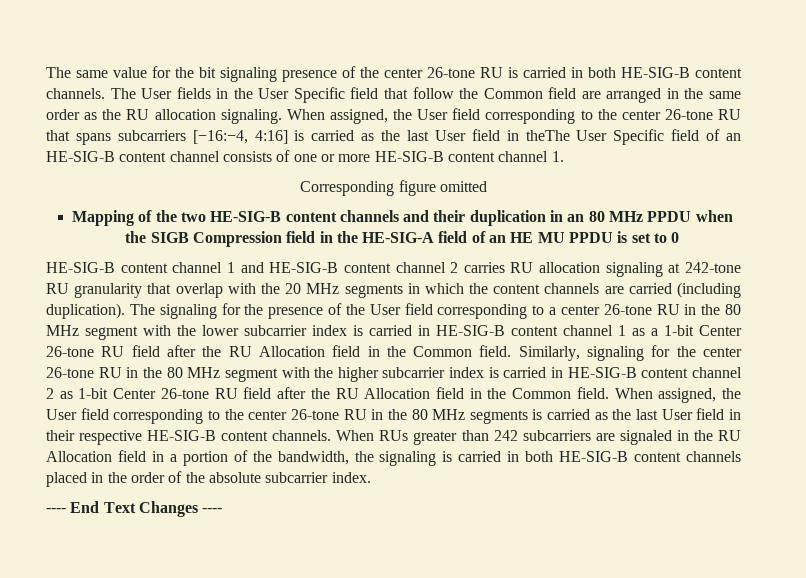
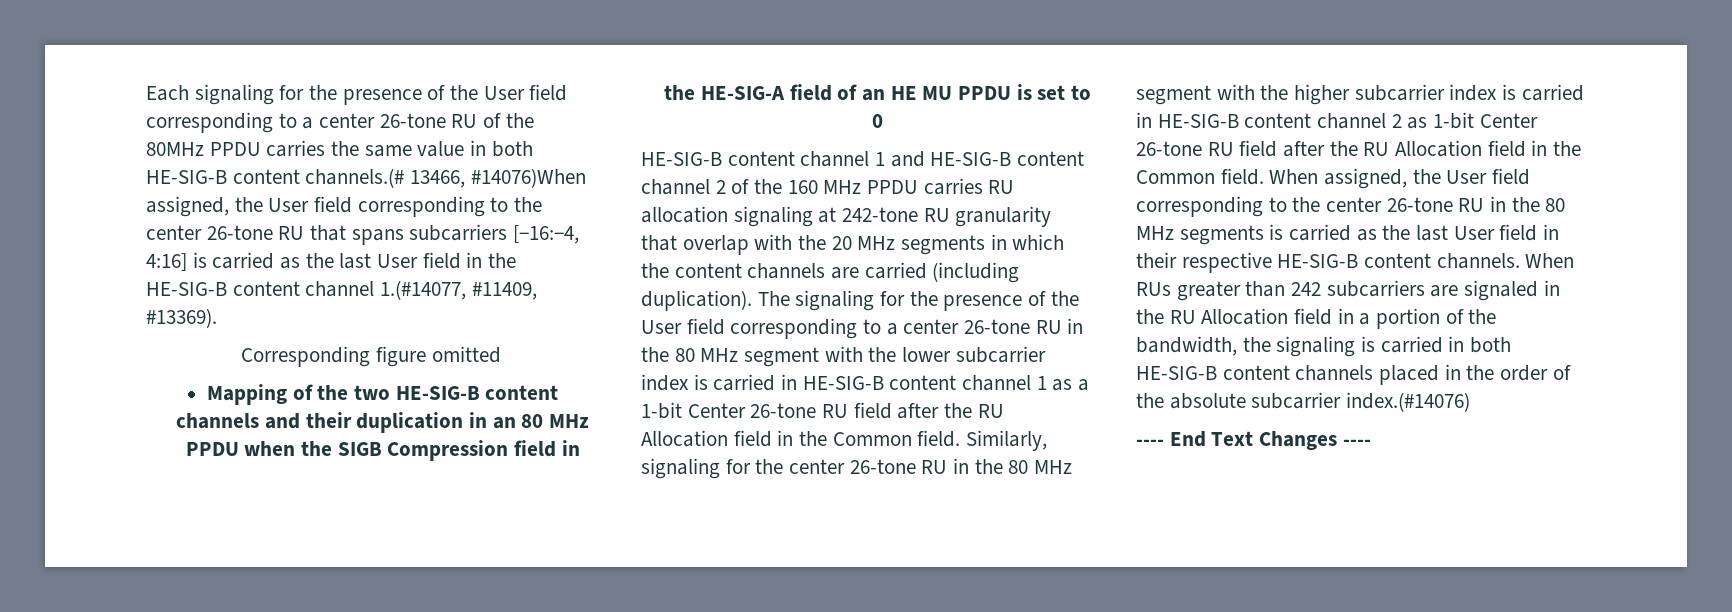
- The same value for the bit signaling presence of the center 26-tone RU is carried in both HE-SIG-B content channels. The User fields in the User Specific field that follow the Common field are arranged in the same order as the RU allocation signaling. When assigned, the User field corresponding to the center 26-tone RU that spans subcarriers [−16:−4, 4:16] is carried as the last User field in theThe User Specific field of an HE-SIG-B content channel consists of one or more HE-SIG-B content channel 1.
+ Each signaling for the presence of the User field corresponding to a center 26-tone RU of the 80MHz PPDU carries the same value in both HE-SIG-B content channels.(# 13466, #14076)When assigned, the User field corresponding to the center 26-tone RU that spans subcarriers [−16:−4, 4:16] is carried as the last User field in the HE-SIG-B content channel 1.(#14077, #11409, #13369).
- HE-SIG-B content channel 1 and HE-SIG-B content channel 2 carries RU allocation signaling at 242-tone RU granularity that overlap with the 20 MHz segments in which the content channels are carried (including duplication).
+ HE-SIG-B content channel 1 and HE-SIG-B content channel 2 of the 160 MHz PPDU carries RU allocation signaling at 242-tone RU granularity that overlap with the 20 MHz segments in which the content channels are carried (including duplication).
- When RUs greater than 242 subcarriers are signaled in the RU Allocation field in a portion of the bandwidth, the signaling is carried in both HE-SIG-B content channels placed in the order of the absolute subcarrier index.
+ When RUs greater than 242 subcarriers are signaled in the RU Allocation field in a portion of the bandwidth, the signaling is carried in both HE-SIG-B content channels placed in the order of the absolute subcarrier index.(#14076)

